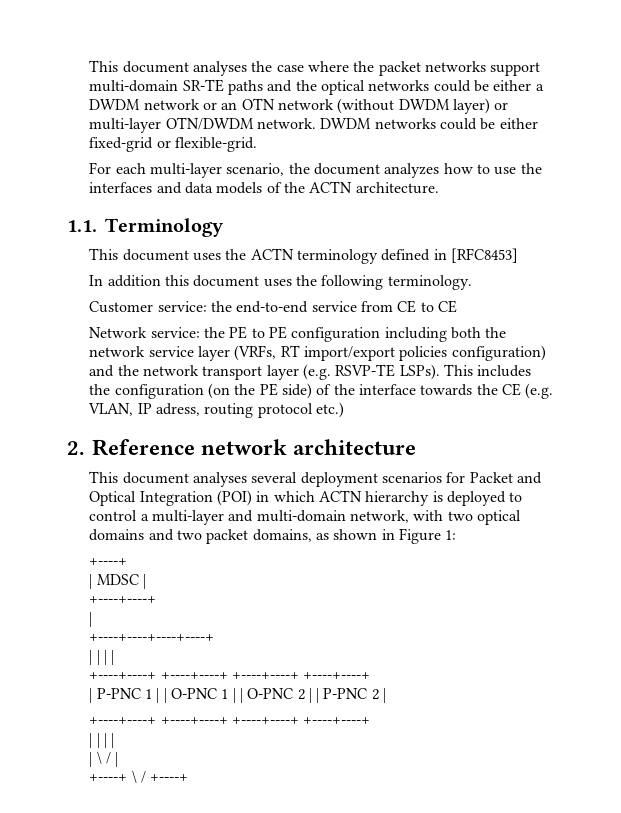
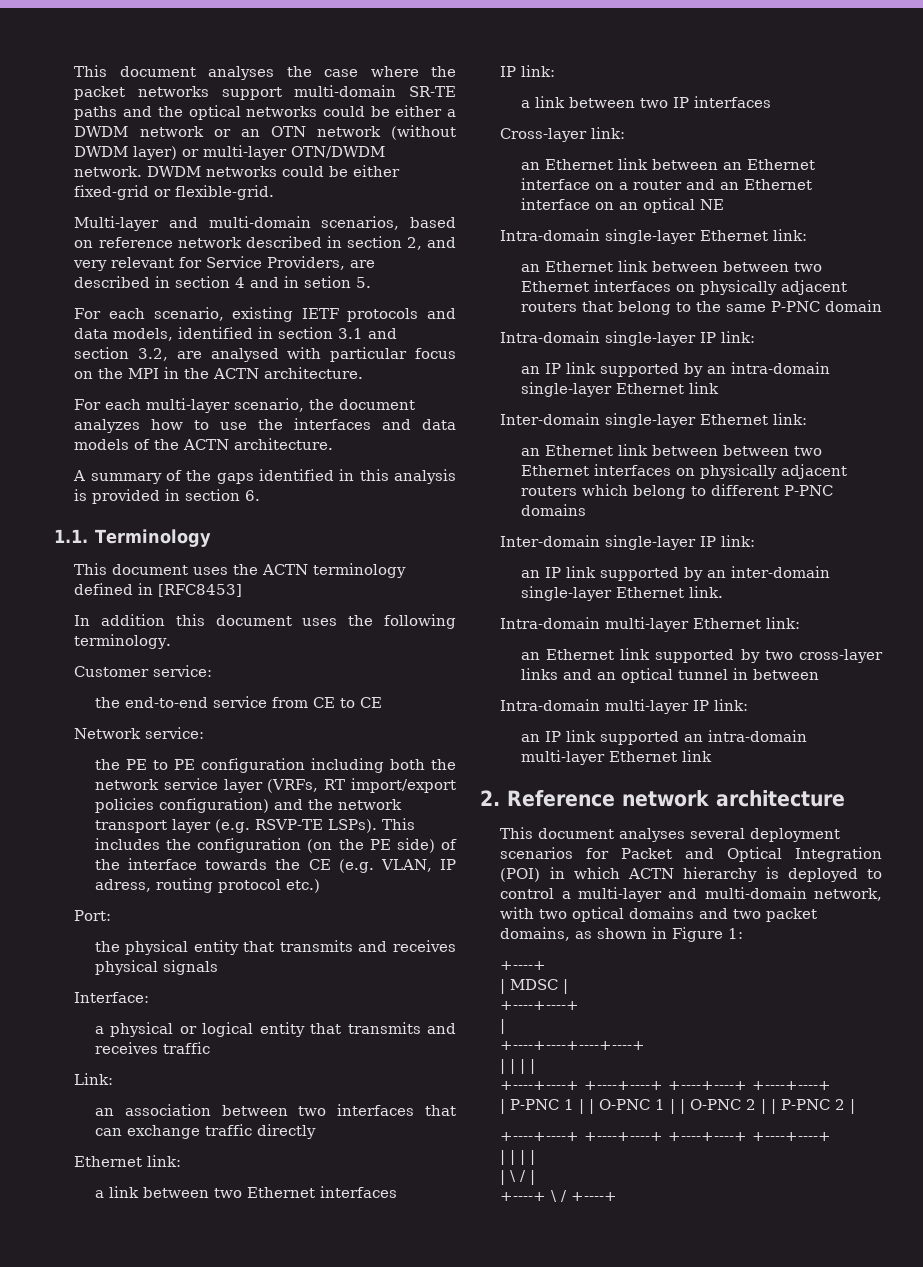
+ Multi-layer and multi-domain scenarios, based on reference network described in section 2, and very relevant for Service Providers, are described in section 4 and in setion 5.
+ For each scenario, existing IETF protocols and data models, identified in section 3.1 and section 3.2, are analysed with particular focus on the MPI in the ACTN architecture.
+ A summary of the gaps identified in this analysis is provided in section 6.
- Customer service: the end-to-end service from CE to CE
+ Customer service:
+ the end-to-end service from CE to CE
- Network service: the PE to PE configuration including both the network service layer (VRFs, RT import/export policies configuration) and the network transport layer (e.g. RSVP-TE LSPs).
+ Network service:
+ the PE to PE configuration including both the network service layer (VRFs, RT import/export policies configuration) and the network transport layer (e.g. RSVP-TE LSPs).
+ Port:
+ the physical entity that transmits and receives physical signals
+ Interface:
+ a physical or logical entity that transmits and receives traffic
+ Link:
+ an association between two interfaces that can exchange traffic directly
+ Ethernet link:
+ a link between two Ethernet interfaces
+ IP link:
+ a link between two IP interfaces
+ Cross-layer link:
+ an Ethernet link between an Ethernet interface on a router and an Ethernet interface on an optical NE
+ Intra-domain single-layer Ethernet link:
+ an Ethernet link between between two Ethernet interfaces on physically adjacent routers that belong to the same P-PNC domain
+ Intra-domain single-layer IP link:
+ an IP link supported by an intra-domain single-layer Ethernet link
+ Inter-domain single-layer Ethernet link:
+ an Ethernet link between between two Ethernet interfaces on physically adjacent routers which belong to different P-PNC domains
+ Inter-domain single-layer IP link:
+ an IP link supported by an inter-domain single-layer Ethernet link.
+ Intra-domain multi-layer Ethernet link:
+ an Ethernet link supported by two cross-layer links and an optical tunnel in between
+ Intra-domain multi-layer IP link:
+ an IP link supported an intra-domain multi-layer Ethernet link

